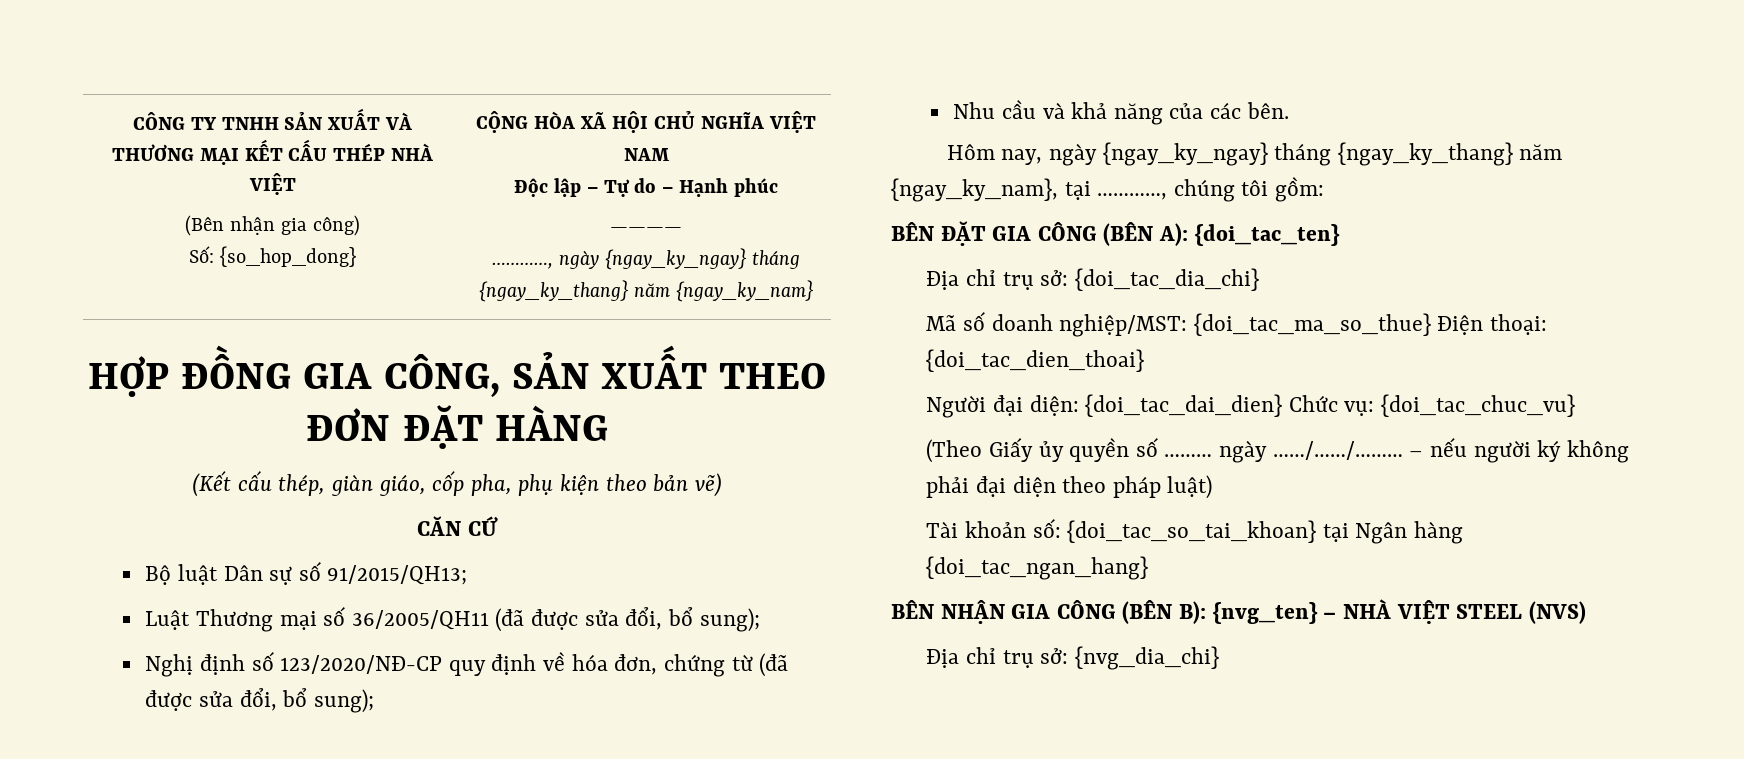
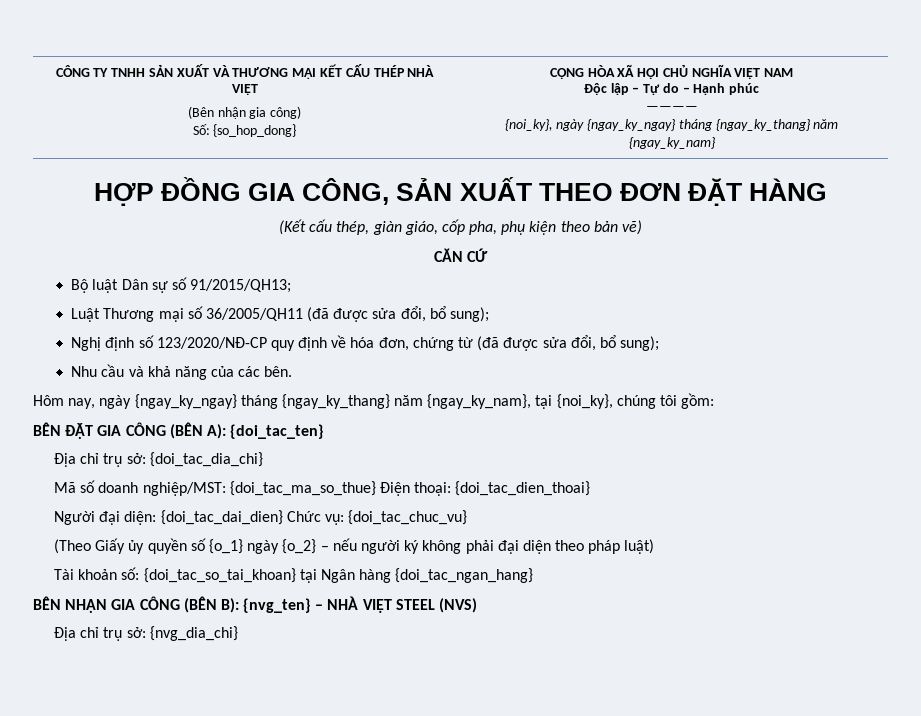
- …………, ngày {ngay_ky_ngay} tháng {ngay_ky_thang} năm {ngay_ky_nam}
+ {noi_ky}, ngày {ngay_ky_ngay} tháng {ngay_ky_thang} năm {ngay_ky_nam}
- Hôm nay, ngày {ngay_ky_ngay} tháng {ngay_ky_thang} năm {ngay_ky_nam}, tại …………, chúng tôi gồm:
+ Hôm nay, ngày {ngay_ky_ngay} tháng {ngay_ky_thang} năm {ngay_ky_nam}, tại {noi_ky}, chúng tôi gồm:
- (Theo Giấy ủy quyền số ……… ngày ……/……/……… – nếu người ký không phải đại diện theo pháp luật)
+ (Theo Giấy ủy quyền số {o_1} ngày {o_2} – nếu người ký không phải đại diện theo pháp luật)

